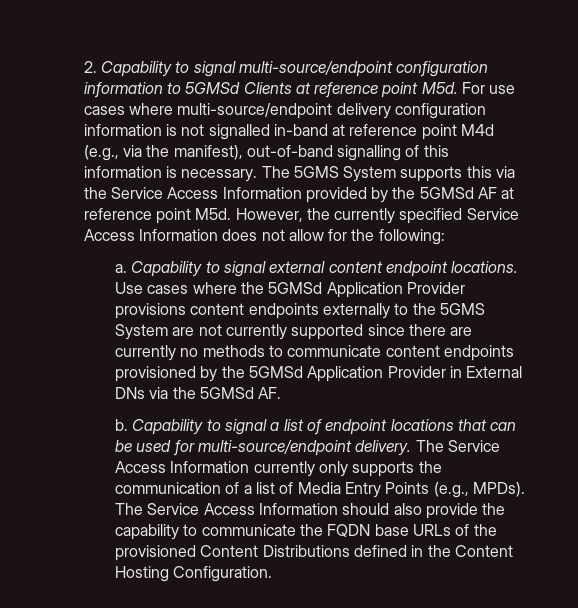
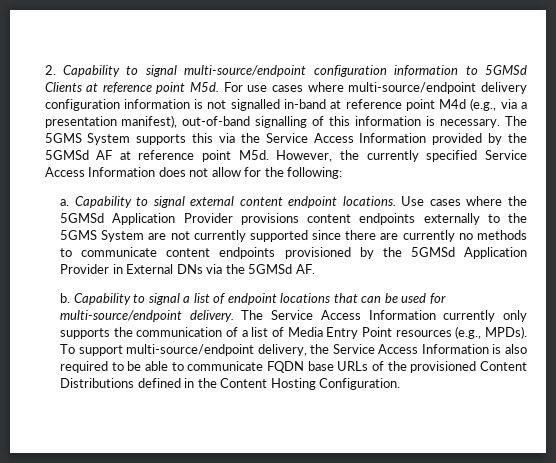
- 2. Capability to signal multi-source/endpoint configuration information to 5GMSd Clients at reference point M5d. For use cases where multi-source/endpoint delivery configuration information is not signalled in-band at reference point M4d (e.g., via the manifest), out-of-band signalling of this information is necessary.
+ 2. Capability to signal multi-source/endpoint configuration information to 5GMSd Clients at reference point M5d. For use cases where multi-source/endpoint delivery configuration information is not signalled in-band at reference point M4d (e.g., via a presentation manifest), out-of-band signalling of this information is necessary.
- The Service Access Information currently only supports the communication of a list of Media Entry Points (e.g., MPDs). The Service Access Information should also provide the capability to communicate the FQDN base URLs of the provisioned Content Distributions defined in the Content Hosting Configuration.
+ The Service Access Information currently only supports the communication of a list of Media Entry Point resources (e.g., MPDs). To support multi-source/endpoint delivery, the Service Access Information is also required to be able to communicate FQDN base URLs of the provisioned Content Distributions defined in the Content Hosting Configuration.

